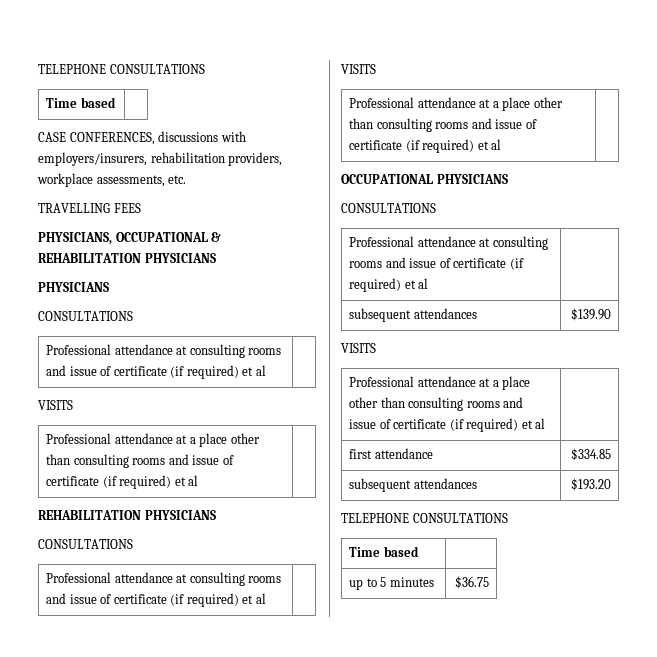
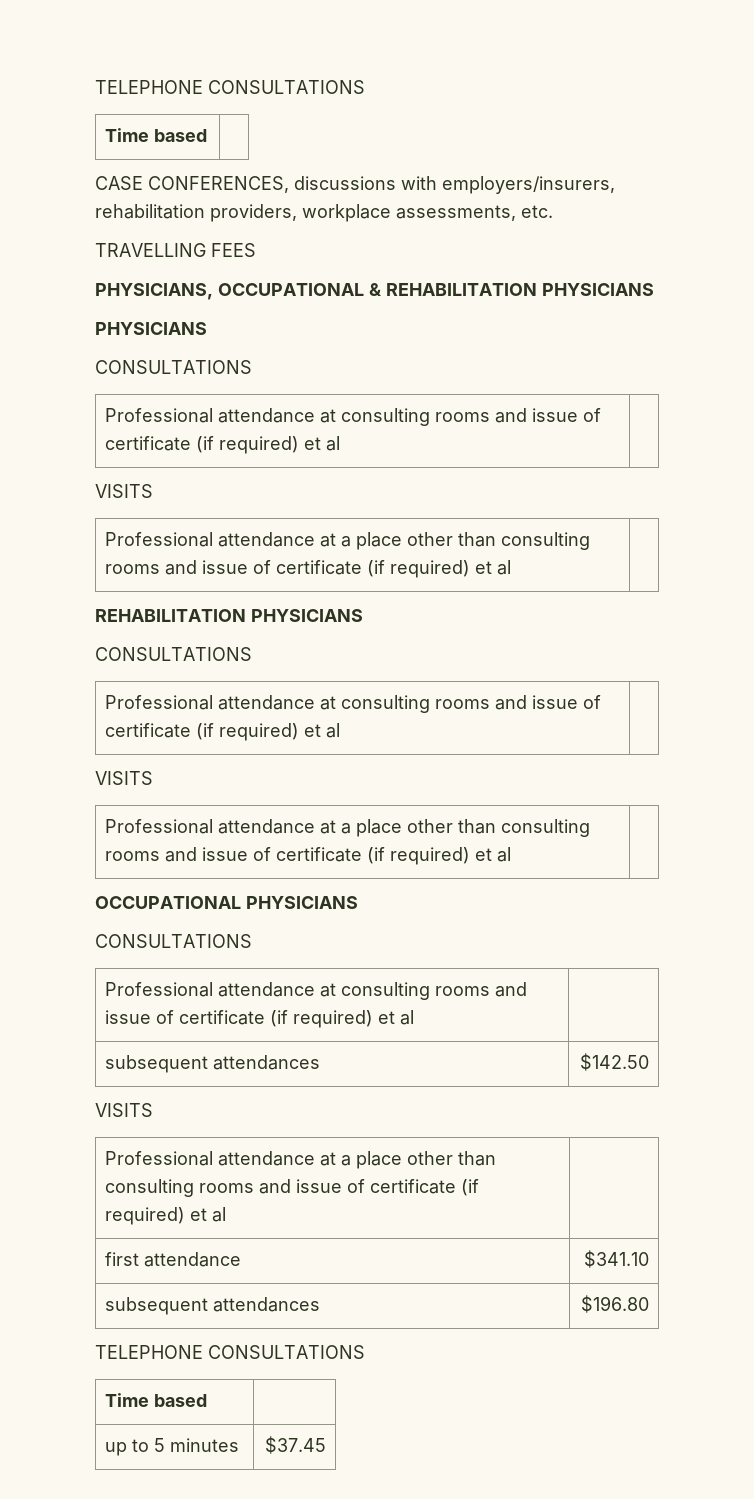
- subsequent attendances | $139.90
+ subsequent attendances | $142.50
- first attendance | $334.85
- subsequent attendances | $193.20
+ first attendance | $341.10
+ subsequent attendances | $196.80
- up to 5 minutes | $36.75
+ up to 5 minutes | $37.45

